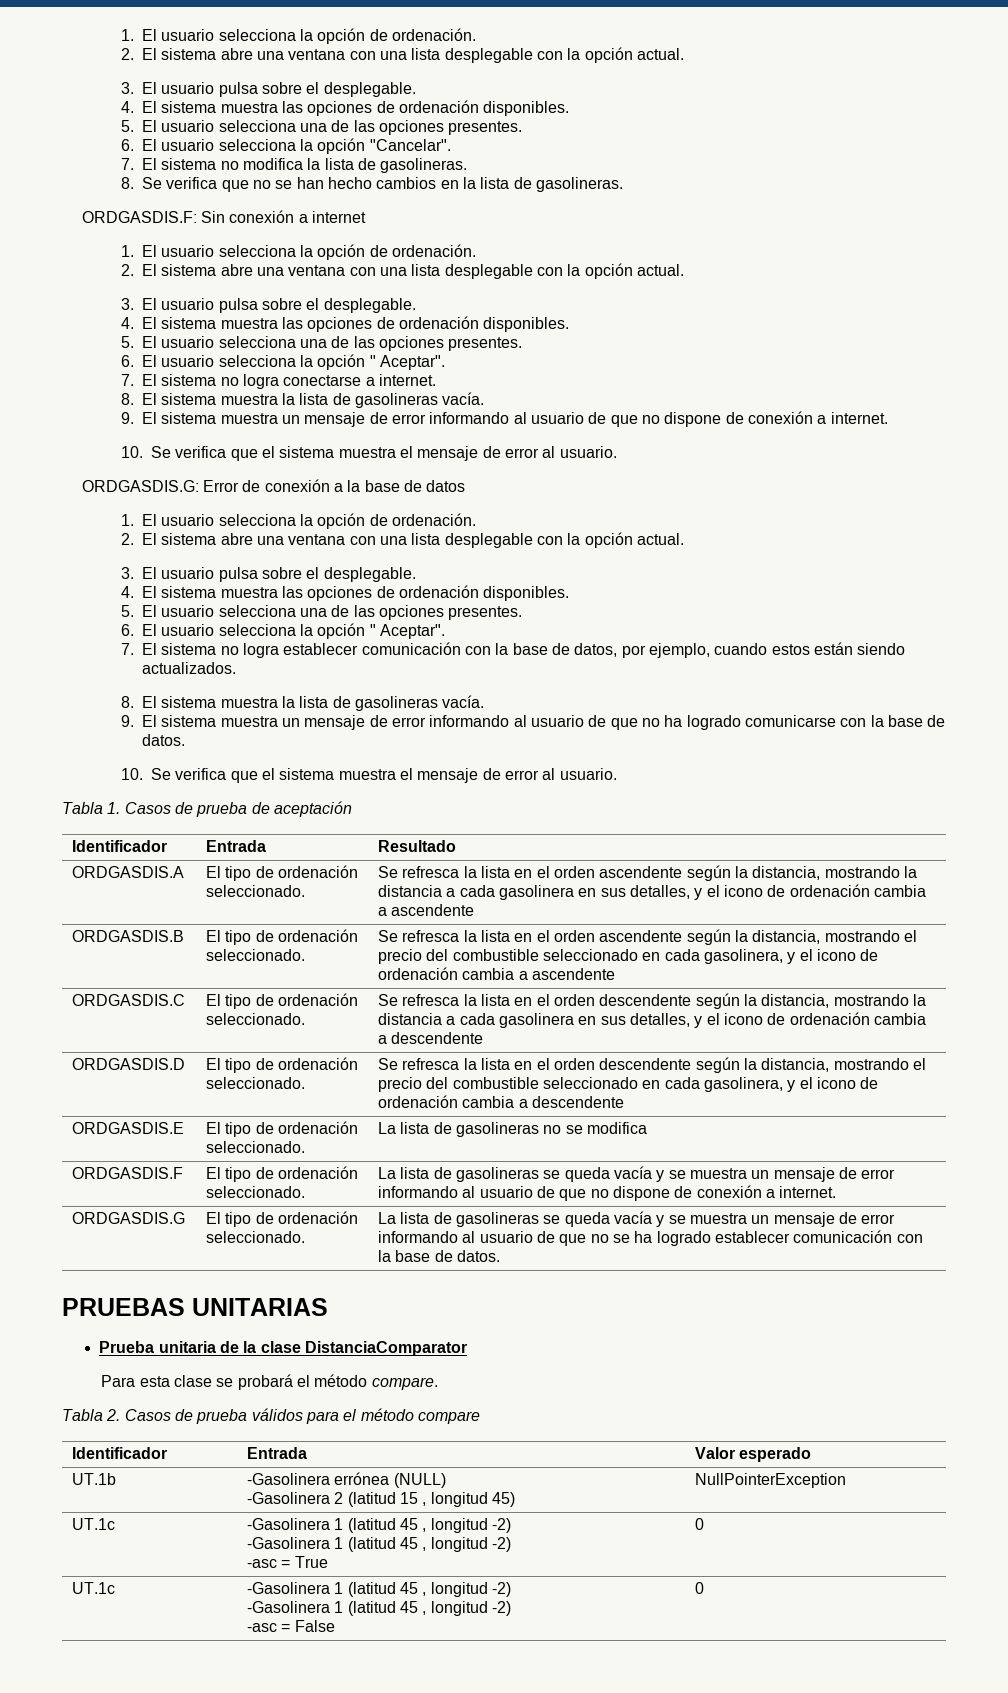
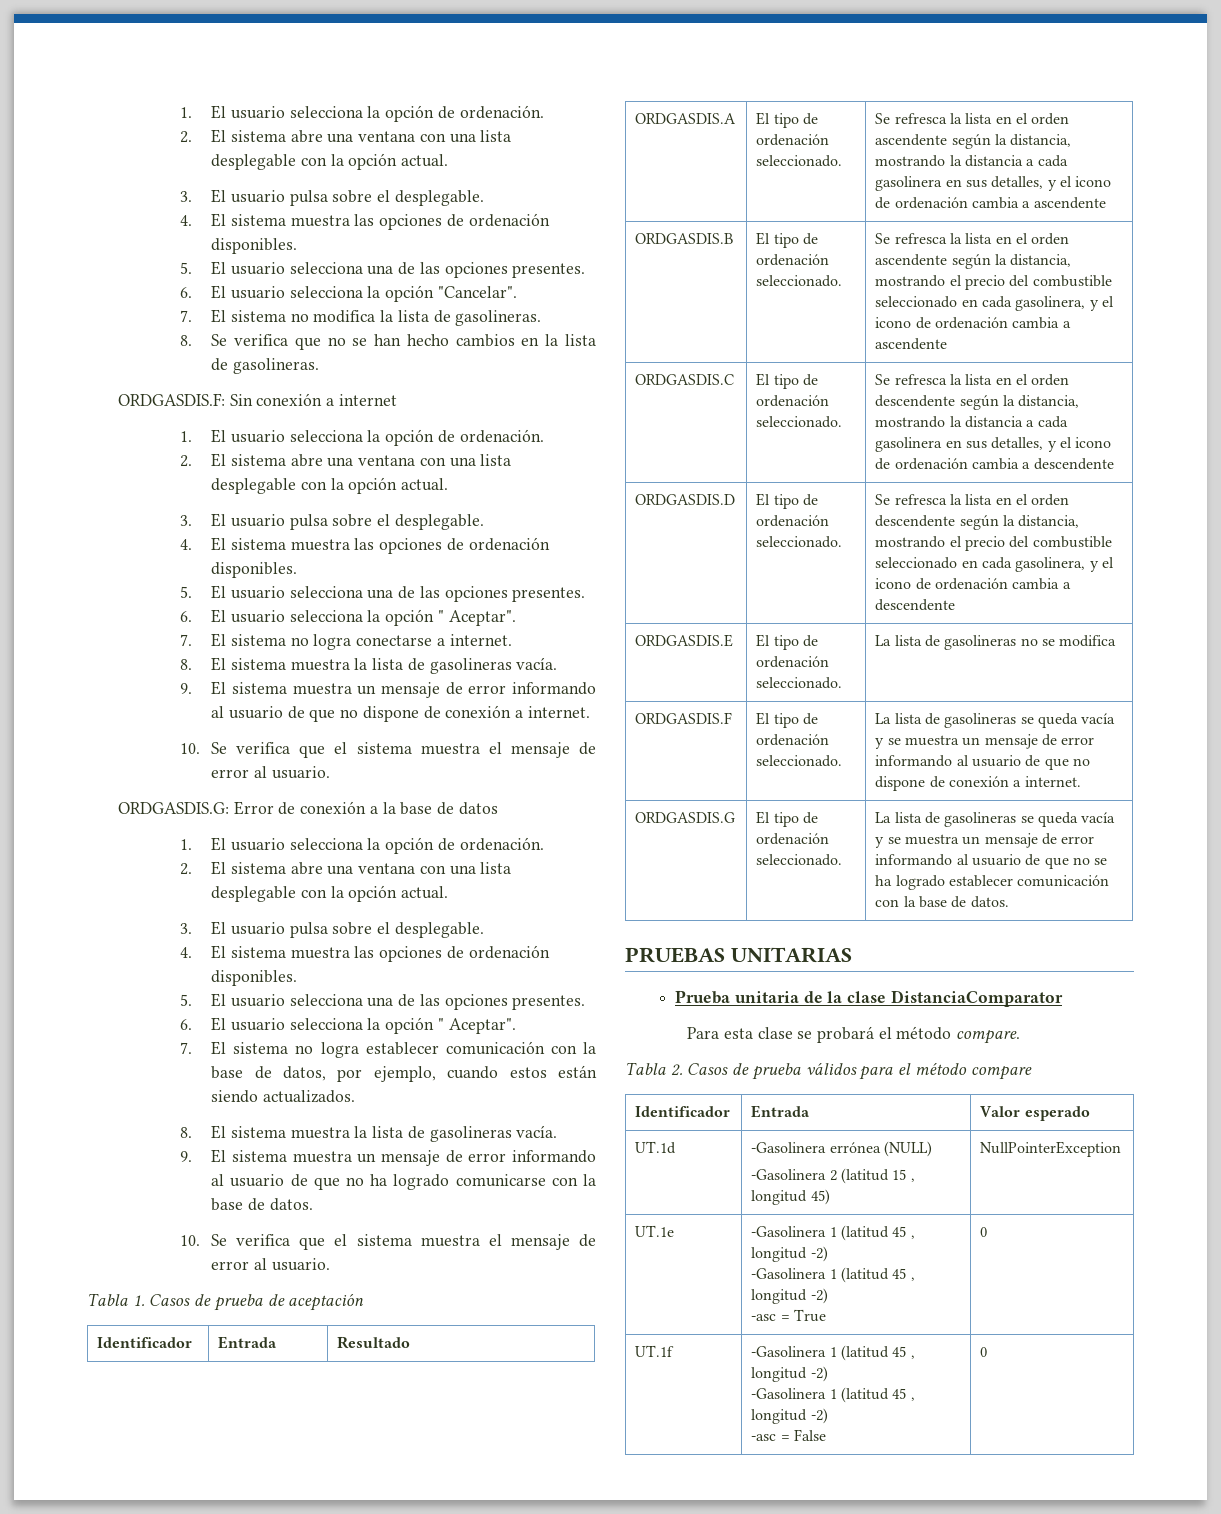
- UT.1b | -Gasolinera errónea (NULL)
+ UT.1d | -Gasolinera errónea (NULL)
  -Gasolinera 2 (latitud 15 , longitud 45) | NullPointerException
- UT.1c | -Gasolinera 1 (latitud 45 , longitud -2)
+ UT.1e | -Gasolinera 1 (latitud 45 , longitud -2)
  -Gasolinera 1 (latitud 45 , longitud -2)
  -asc = True | 0
- UT.1c | -Gasolinera 1 (latitud 45 , longitud -2)
+ UT.1f | -Gasolinera 1 (latitud 45 , longitud -2)

